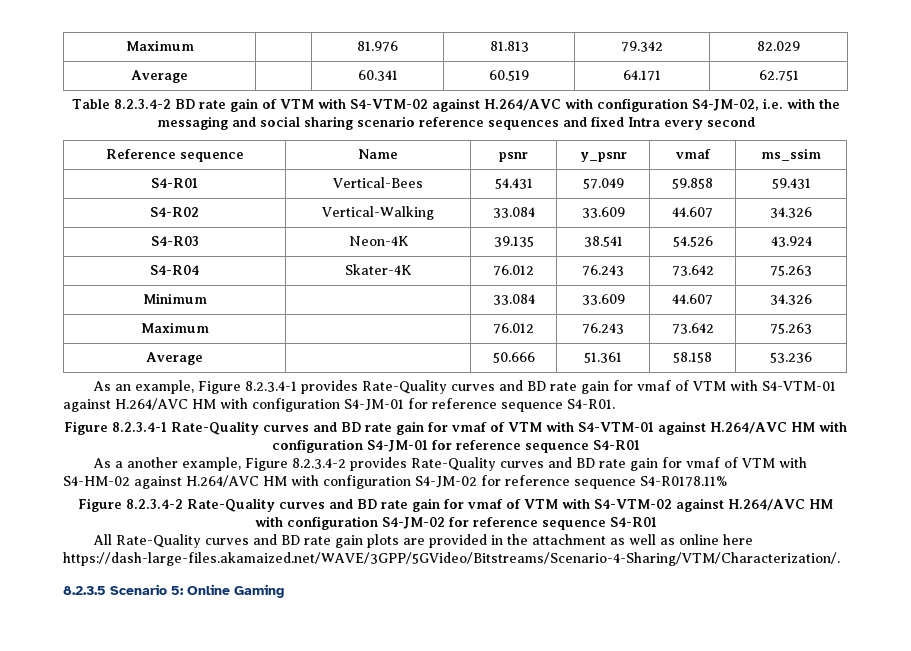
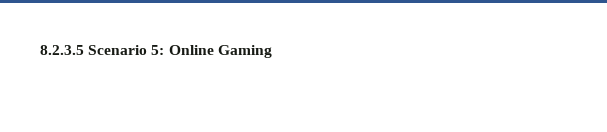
- Maximum | | 81.976 | 81.813 | 79.342 | 82.029
- Average | | 60.341 | 60.519 | 64.171 | 62.751
- Table 8.2.3.4-2 BD rate gain of VTM with S4-VTM-02 against H.264/AVC with configuration S4-JM-02, i.e. with the messaging and social sharing scenario reference sequences and fixed Intra every second
- Reference sequence | Name | psnr | y_psnr | vmaf | ms_ssim
- S4-R01 | Vertical-Bees | 54.431 | 57.049 | 59.858 | 59.431
- S4-R02 | Vertical-Walking | 33.084 | 33.609 | 44.607 | 34.326
- S4-R03 | Neon-4K | 39.135 | 38.541 | 54.526 | 43.924
- S4-R04 | Skater-4K | 76.012 | 76.243 | 73.642 | 75.263
- Minimum | | 33.084 | 33.609 | 44.607 | 34.326
- Maximum | | 76.012 | 76.243 | 73.642 | 75.263
- Average | | 50.666 | 51.361 | 58.158 | 53.236
- As an example, Figure 8.2.3.4-1 provides Rate-Quality curves and BD rate gain for vmaf of VTM with S4-VTM-01 against H.264/AVC HM with configuration S4-JM-01 for reference sequence S4-R01.
- Figure 8.2.3.4-1 Rate-Quality curves and BD rate gain for vmaf of VTM with S4-VTM-01 against H.264/AVC HM with configuration S4-JM-01 for reference sequence S4-R01
- As a another example, Figure 8.2.3.4-2 provides Rate-Quality curves and BD rate gain for vmaf of VTM with S4-HM-02 against H.264/AVC HM with configuration S4-JM-02 for reference sequence S4-R0178.11%
- Figure 8.2.3.4-2 Rate-Quality curves and BD rate gain for vmaf of VTM with S4-VTM-02 against H.264/AVC HM with configuration S4-JM-02 for reference sequence S4-R01
- All Rate-Quality curves and BD rate gain plots are provided in the attachment as well as online here https://dash-large-files.akamaized.net/WAVE/3GPP/5GVideo/Bitstreams/Scenario-4-Sharing/VTM/Characterization/.

